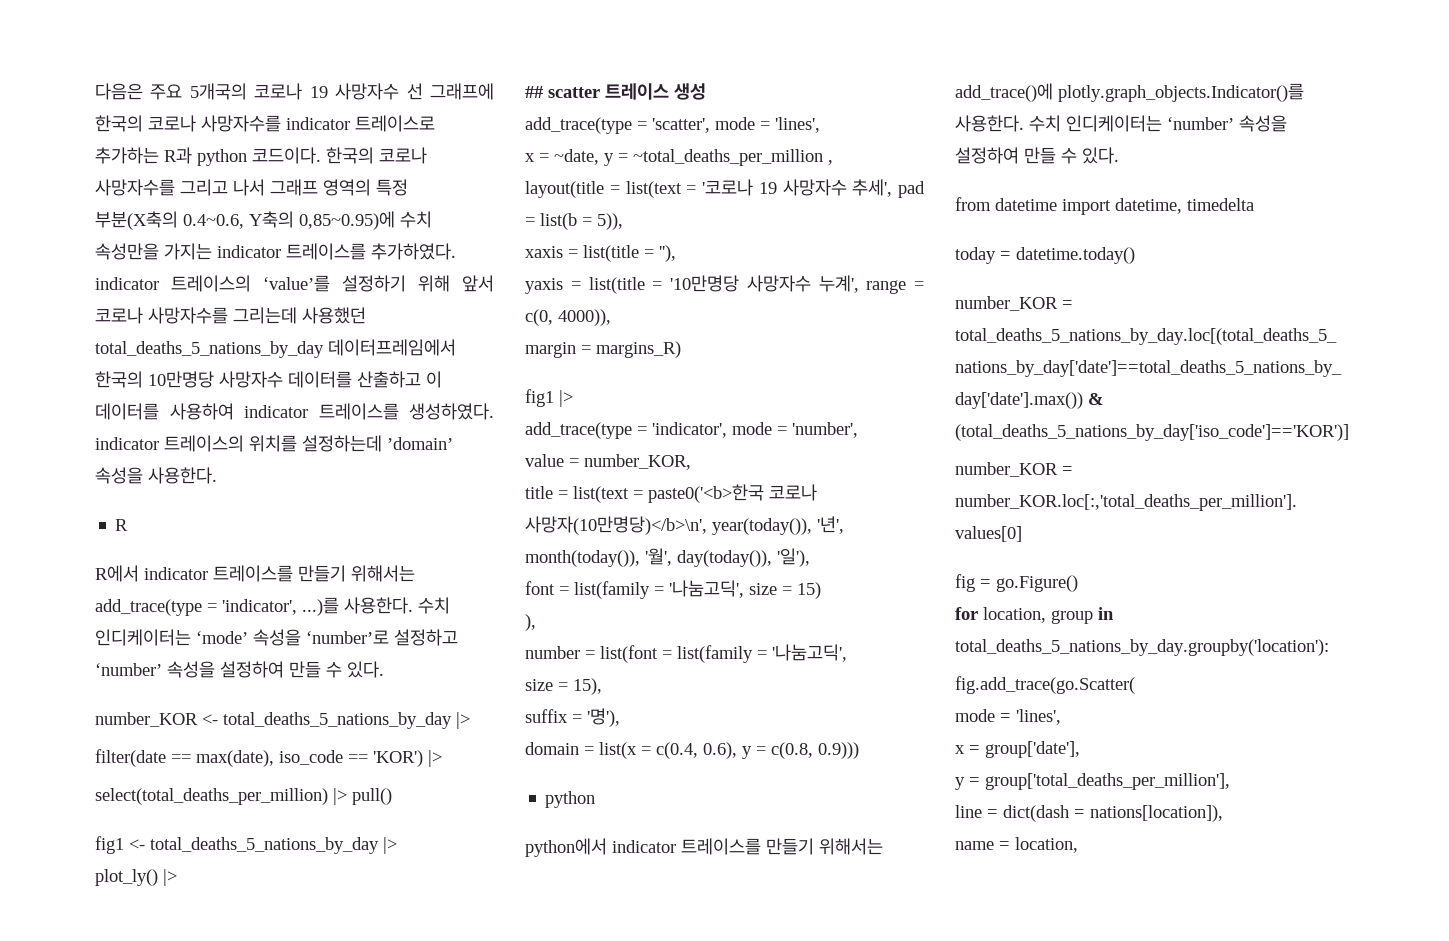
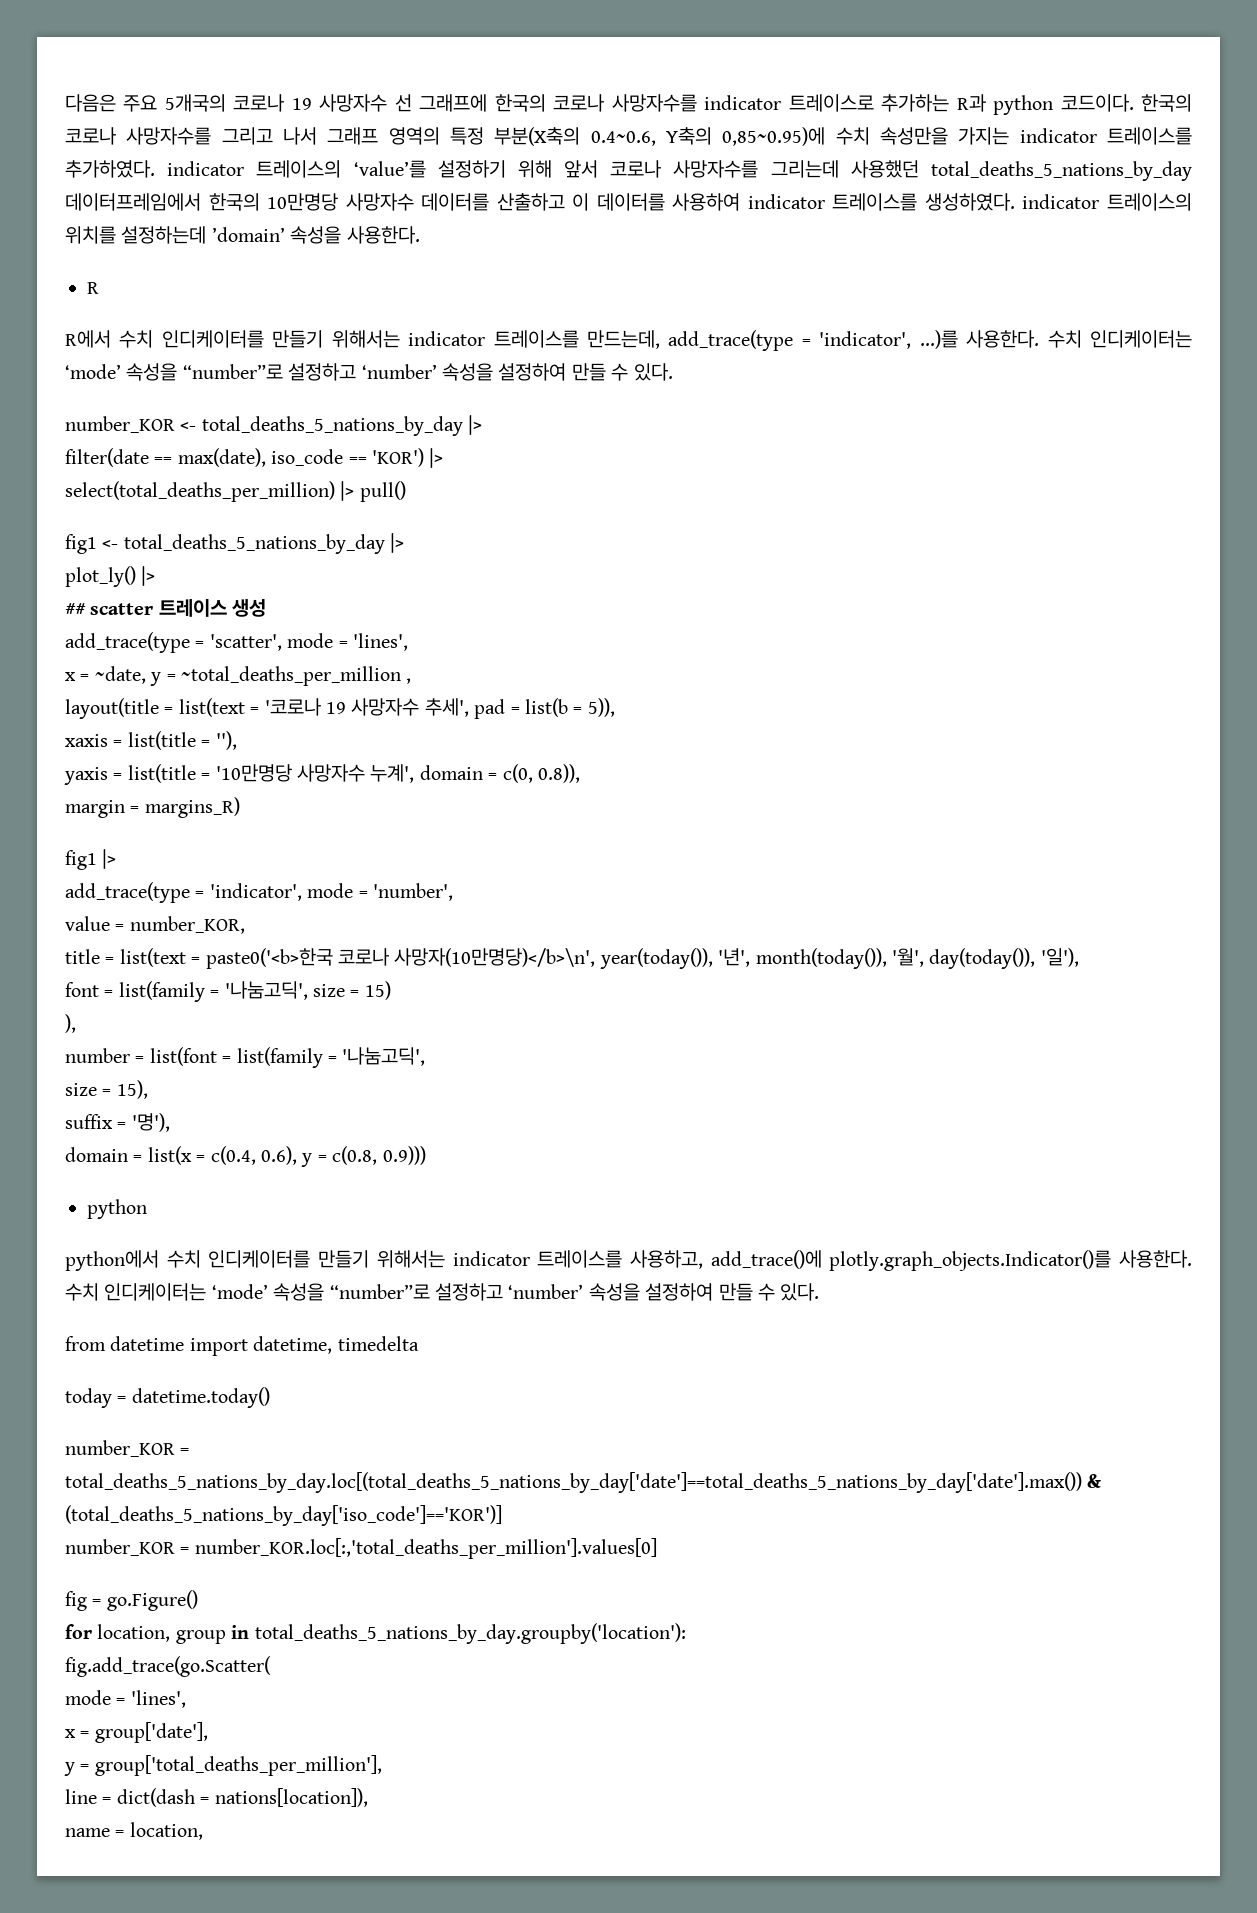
- R에서 indicator 트레이스를 만들기 위해서는 add_trace(type = 'indicator', ...)를 사용한다. 수치 인디케이터는 ‘mode’ 속성을 ‘number’로 설정하고 ‘number’ 속성을 설정하여 만들 수 있다.
+ R에서 수치 인디케이터를 만들기 위해서는 indicator 트레이스를 만드는데, add_trace(type = 'indicator', ...)를 사용한다. 수치 인디케이터는 ‘mode’ 속성을 “number”로 설정하고 ‘number’ 속성을 설정하여 만들 수 있다.
- yaxis = list(title = '10만명당 사망자수 누계', range = c(0, 4000)),
+ yaxis = list(title = '10만명당 사망자수 누계', domain = c(0, 0.8)),
- python에서 indicator 트레이스를 만들기 위해서는 add_trace()에 plotly.graph_objects.Indicator()를 사용한다. 수치 인디케이터는 ‘number’ 속성을 설정하여 만들 수 있다.
+ python에서 수치 인디케이터를 만들기 위해서는 indicator 트레이스를 사용하고, add_trace()에 plotly.graph_objects.Indicator()를 사용한다. 수치 인디케이터는 ‘mode’ 속성을 “number”로 설정하고 ‘number’ 속성을 설정하여 만들 수 있다.

